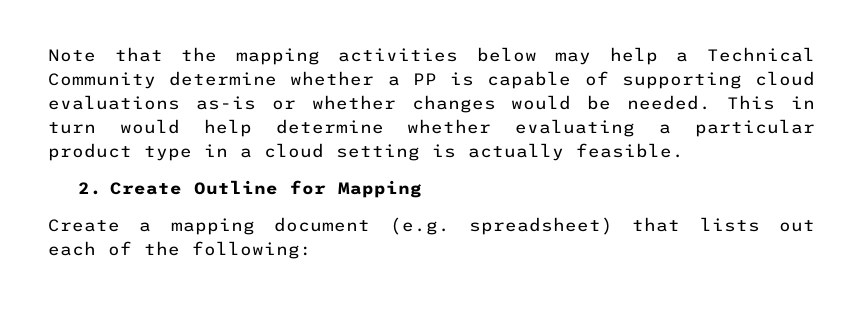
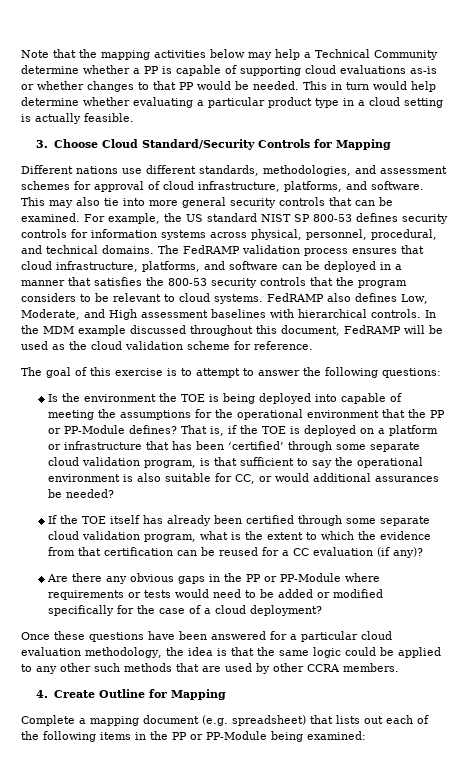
- Note that the mapping activities below may help a Technical Community determine whether a PP is capable of supporting cloud evaluations as-is or whether changes would be needed.
+ Note that the mapping activities below may help a Technical Community determine whether a PP is capable of supporting cloud evaluations as-is or whether changes to that PP would be needed.
- 2. Create Outline for Mapping
+ 3. Choose Cloud Standard/Security Controls for Mapping
+ Different nations use different standards, methodologies, and assessment schemes for approval of cloud infrastructure, platforms, and software. This may also tie into more general security controls that can be examined. For example, the US standard NIST SP 800-53 defines security controls for information systems across physical, personnel, procedural, and technical domains. The FedRAMP validation process ensures that cloud infrastructure, platforms, and software can be deployed in a manner that satisfies the 800-53 security controls that the program considers to be relevant to cloud systems. FedRAMP also defines Low, Moderate, and High assessment baselines with hierarchical controls. In the MDM example discussed throughout this document, FedRAMP will be used as the cloud validation scheme for reference.
+ The goal of this exercise is to attempt to answer the following questions:
+ Is the environment the TOE is being deployed into capable of meeting the assumptions for the operational environment that the PP or PP-Module defines? That is, if the TOE is deployed on a platform or infrastructure that has been ‘certified’ through some separate cloud validation program, is that sufficient to say the operational environment is also suitable for CC, or would additional assurances be needed?
+ If the TOE itself has already been certified through some separate cloud validation program, what is the extent to which the evidence from that certification can be reused for a CC evaluation (if any)?
+ Are there any obvious gaps in the PP or PP-Module where requirements or tests would need to be added or modified specifically for the case of a cloud deployment?
+ Once these questions have been answered for a particular cloud evaluation methodology, the idea is that the same logic could be applied to any other such methods that are used by other CCRA members.
+ 4. Create Outline for Mapping
- Create a mapping document (e.g. spreadsheet) that lists out each of the following:
+ Complete a mapping document (e.g. spreadsheet) that lists out each of the following items in the PP or PP-Module being examined:

